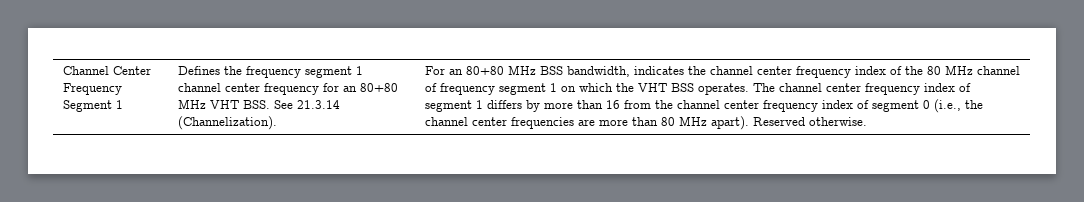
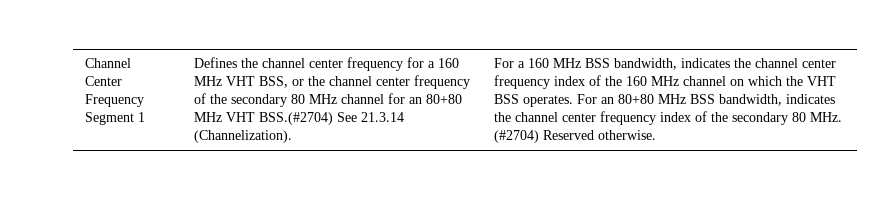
- Defines the frequency segment 1 channel center frequency for an 80+80 MHz VHT BSS. See 21.3.14 (Channelization).
+ Defines the channel center frequency for a 160 MHz VHT BSS, or the channel center frequency of the secondary 80 MHz channel for an 80+80 MHz VHT BSS.(#2704) See 21.3.14 (Channelization).
- For an 80+80 MHz BSS bandwidth, indicates the channel center frequency index of the 80 MHz channel of frequency segment 1 on which the VHT BSS operates. The channel center frequency index of segment 1 differs by more than 16 from the channel center frequency index of segment 0 (i.e., the channel center frequencies are more than 80 MHz apart). Reserved otherwise.
+ For a 160 MHz BSS bandwidth, indicates the channel center frequency index of the 160 MHz channel on which the VHT BSS operates. For an 80+80 MHz BSS bandwidth, indicates the channel center frequency index of the secondary 80 MHz. (#2704) Reserved otherwise.

